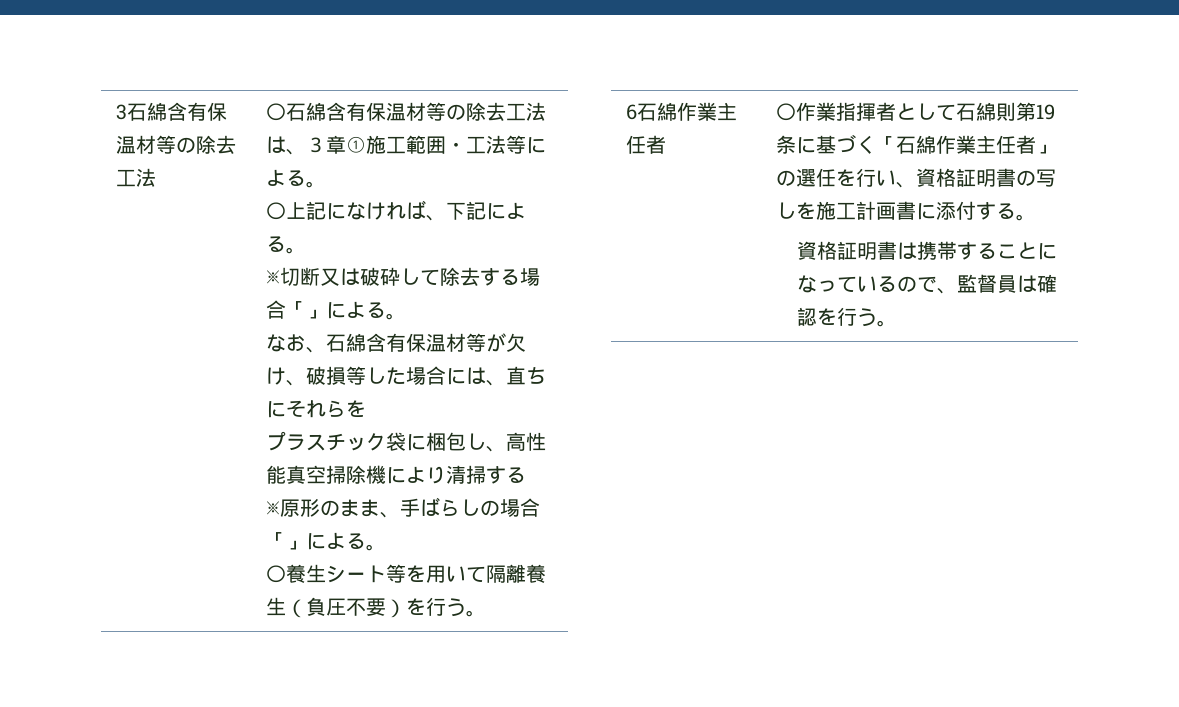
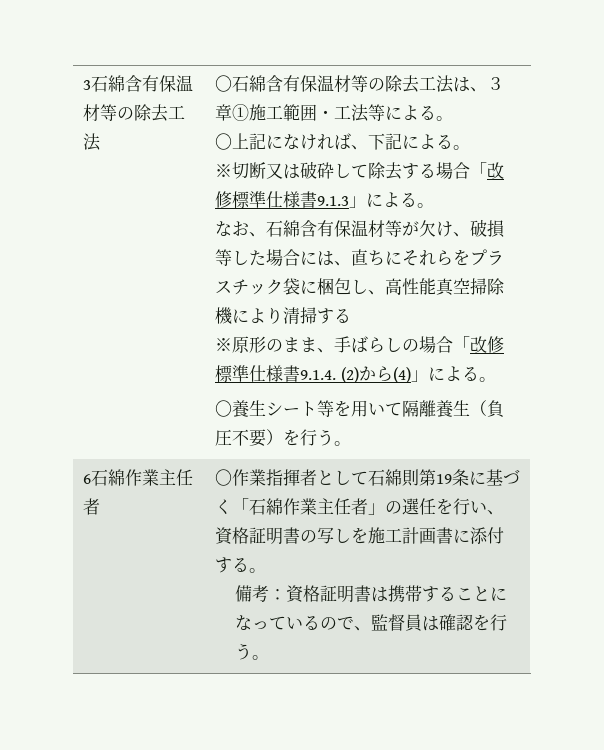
- ※切断又は破砕して除去する場合「」による。
+ ※切断又は破砕して除去する場合「改修標準仕様書9.1.3」による。
- なお、石綿含有保温材等が欠け、破損等した場合には、直ちにそれらを
- プラスチック袋に梱包し、高性能真空掃除機により清掃する
+ なお、石綿含有保温材等が欠け、破損等した場合には、直ちにそれらをプラスチック袋に梱包し、高性能真空掃除機により清掃する
- ※原形のまま、手ばらしの場合「」による。
+ ※原形のまま、手ばらしの場合「改修標準仕様書9.1.4. (2)から(4)」による。
- 資格証明書は携帯することになっているので、監督員は確認を行う。
+ 備考：資格証明書は携帯することになっているので、監督員は確認を行う。

